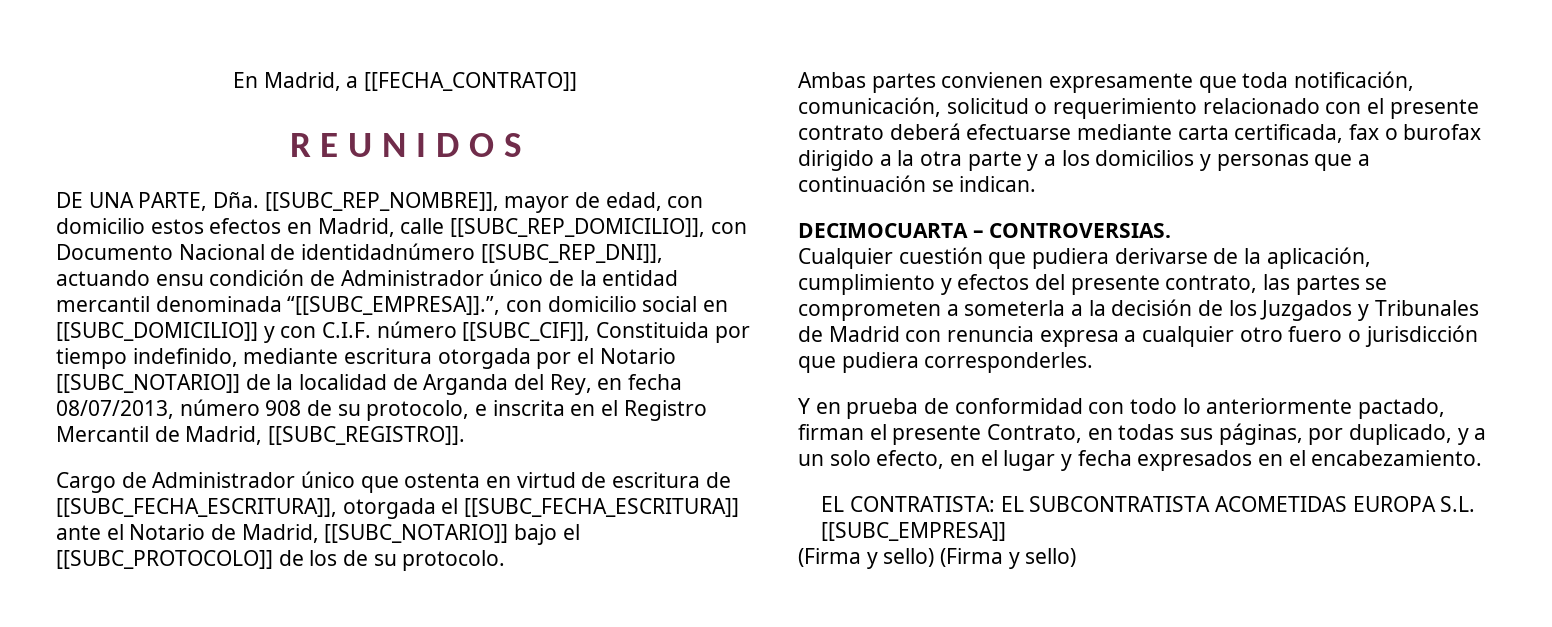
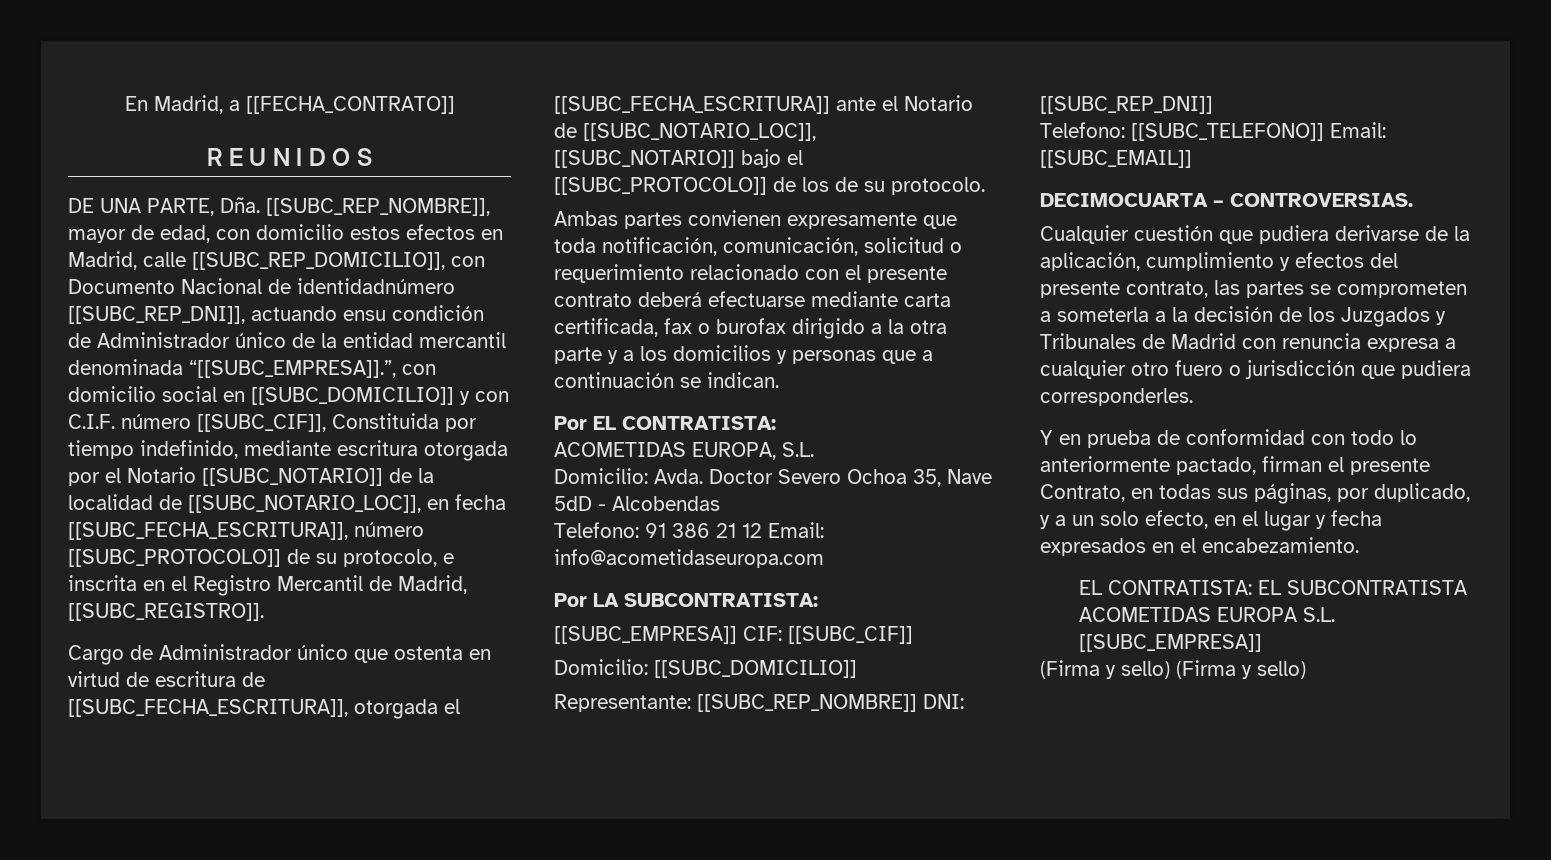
- DE UNA PARTE, Dña. [[SUBC_REP_NOMBRE]], mayor de edad, con domicilio estos efectos en Madrid, calle [[SUBC_REP_DOMICILIO]], con Documento Nacional de identidadnúmero [[SUBC_REP_DNI]], actuando ensu condición de Administrador único de la entidad mercantil denominada “[[SUBC_EMPRESA]].”, con domicilio social en [[SUBC_DOMICILIO]] y con C.I.F. número [[SUBC_CIF]], Constituida por tiempo indefinido, mediante escritura otorgada por el Notario [[SUBC_NOTARIO]] de la localidad de Arganda del Rey, en fecha 08/07/2013, número 908 de su protocolo, e inscrita en el Registro Mercantil de Madrid, [[SUBC_REGISTRO]].
+ DE UNA PARTE, Dña. [[SUBC_REP_NOMBRE]], mayor de edad, con domicilio estos efectos en Madrid, calle [[SUBC_REP_DOMICILIO]], con Documento Nacional de identidadnúmero [[SUBC_REP_DNI]], actuando ensu condición de Administrador único de la entidad mercantil denominada “[[SUBC_EMPRESA]].”, con domicilio social en [[SUBC_DOMICILIO]] y con C.I.F. número [[SUBC_CIF]], Constituida por tiempo indefinido, mediante escritura otorgada por el Notario [[SUBC_NOTARIO]] de la localidad de [[SUBC_NOTARIO_LOC]], en fecha [[SUBC_FECHA_ESCRITURA]], número [[SUBC_PROTOCOLO]] de su protocolo, e inscrita en el Registro Mercantil de Madrid, [[SUBC_REGISTRO]].
- Cargo de Administrador único que ostenta en virtud de escritura de [[SUBC_FECHA_ESCRITURA]], otorgada el [[SUBC_FECHA_ESCRITURA]] ante el Notario de Madrid, [[SUBC_NOTARIO]] bajo el [[SUBC_PROTOCOLO]] de los de su protocolo.
+ Cargo de Administrador único que ostenta en virtud de escritura de [[SUBC_FECHA_ESCRITURA]], otorgada el [[SUBC_FECHA_ESCRITURA]] ante el Notario de [[SUBC_NOTARIO_LOC]], [[SUBC_NOTARIO]] bajo el [[SUBC_PROTOCOLO]] de los de su protocolo.
+ Por EL CONTRATISTA:
+ ACOMETIDAS EUROPA, S.L.
+ Domicilio: Avda. Doctor Severo Ochoa 35, Nave 5dD - Alcobendas
+ Telefono: 91 386 21 12 Email: info@acometidaseuropa.com
+ Por LA SUBCONTRATISTA:
+ [[SUBC_EMPRESA]] CIF: [[SUBC_CIF]]
+ Domicilio: [[SUBC_DOMICILIO]]
+ Representante: [[SUBC_REP_NOMBRE]] DNI: [[SUBC_REP_DNI]]
+ Telefono: [[SUBC_TELEFONO]] Email: [[SUBC_EMAIL]]

